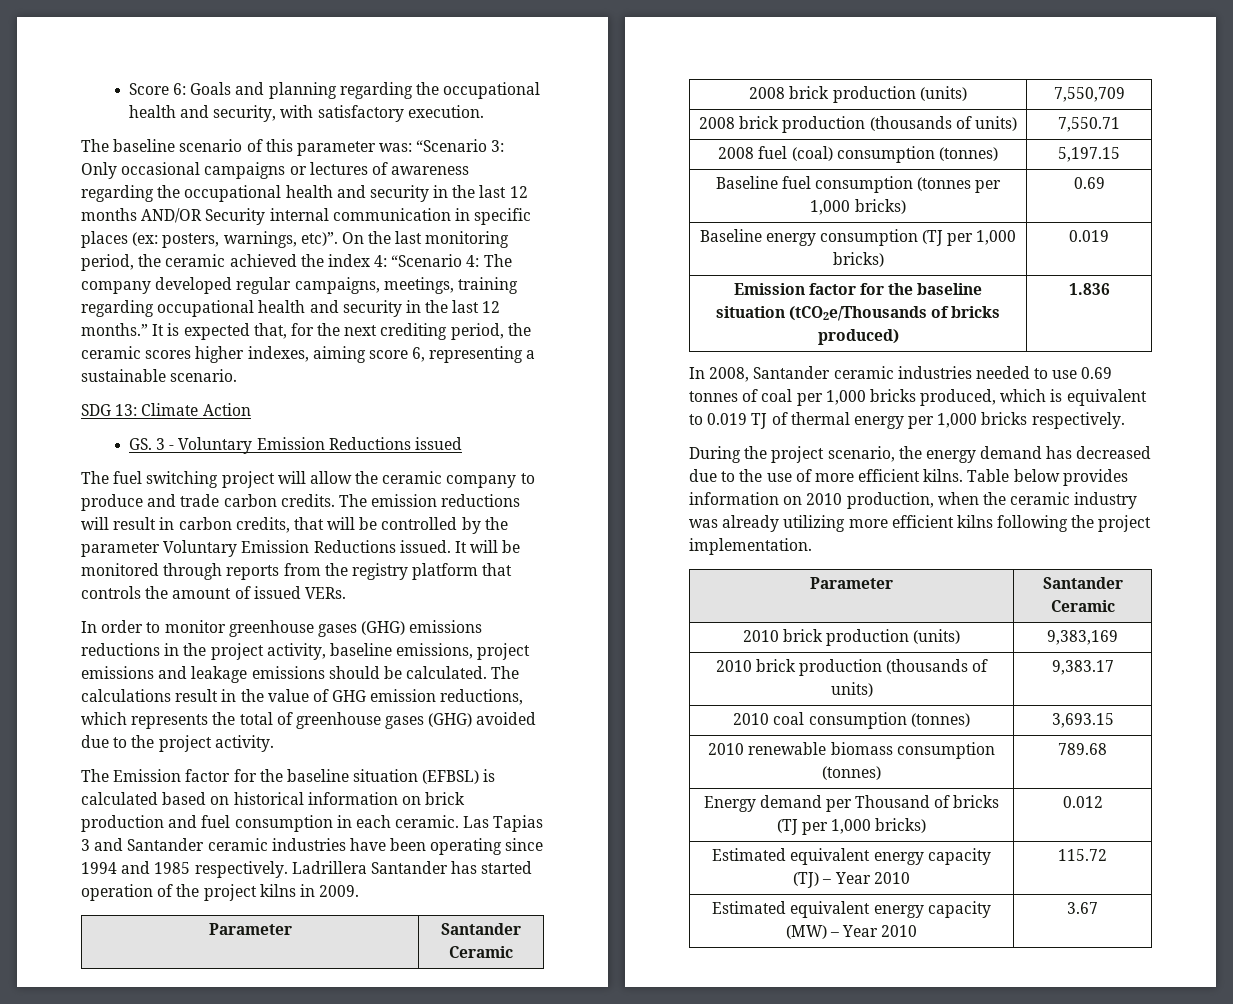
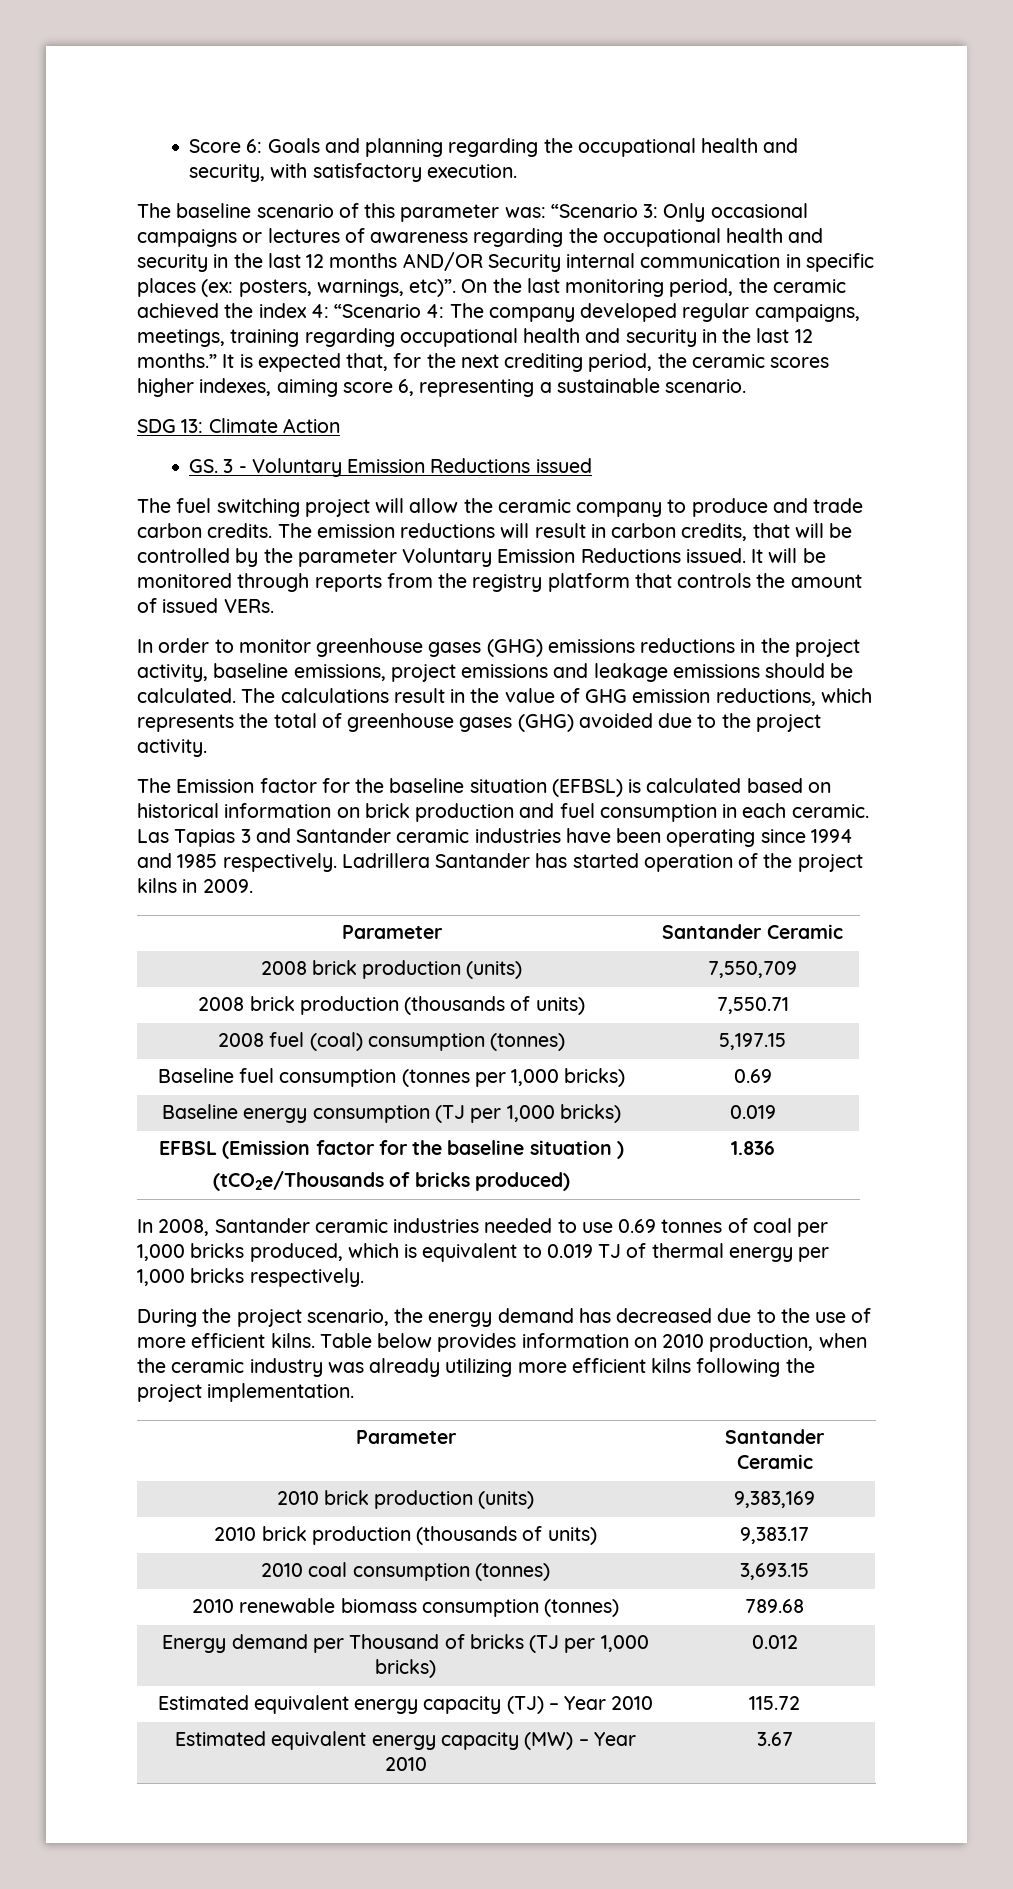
- Emission factor for the baseline situation (tCO2e/Thousands of bricks produced) | 1.836
+ EFBSL (Emission factor for the baseline situation )
+ (tCO2e/Thousands of bricks produced) | 1.836

